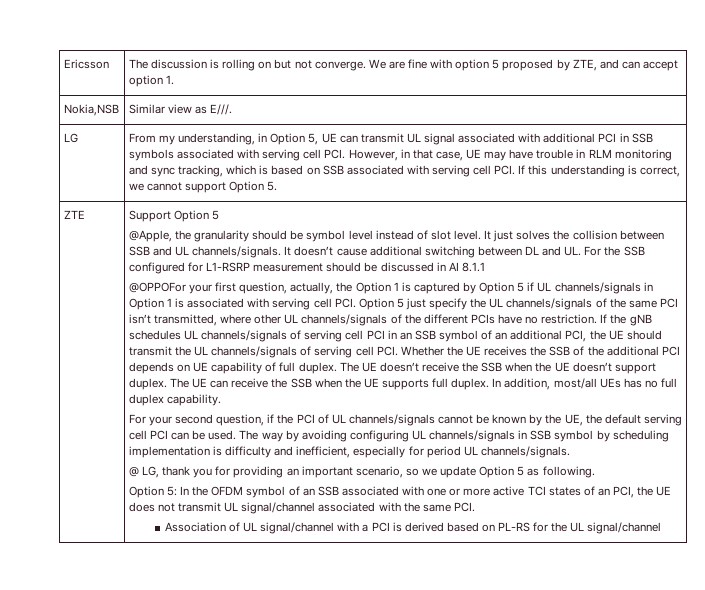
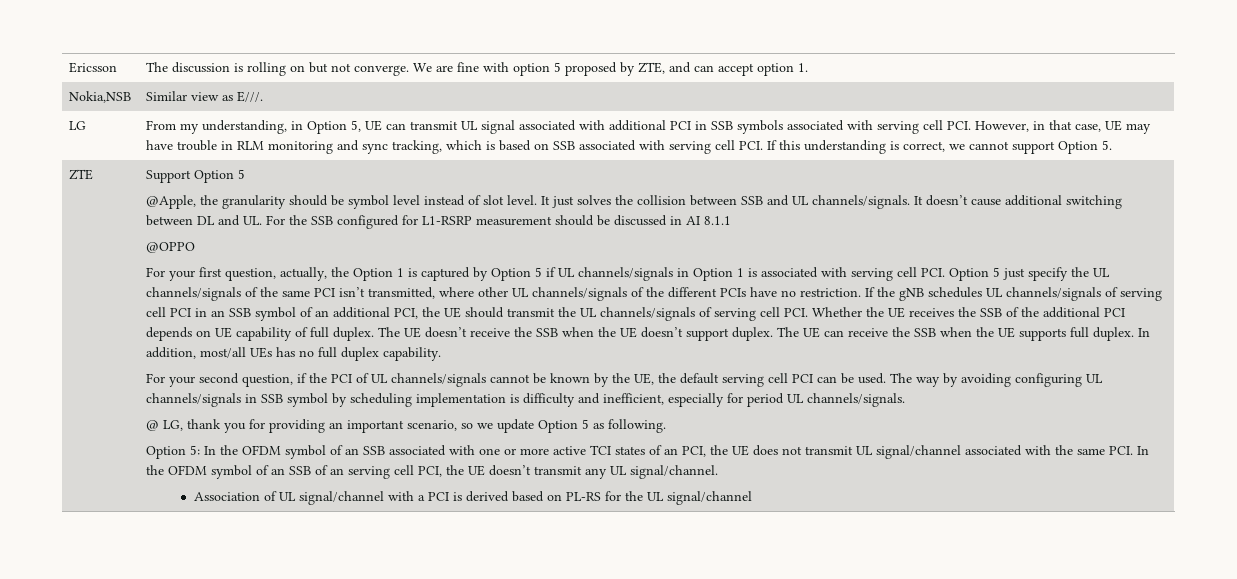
- @OPPOFor your first question, actually, the Option 1 is captured by Option 5 if UL channels/signals in Option 1 is associated with serving cell PCI. Option 5 just specify the UL channels/signals of the same PCI isn’t transmitted, where other UL channels/signals of the different PCIs have no restriction.
+ @OPPO
+ For your first question, actually, the Option 1 is captured by Option 5 if UL channels/signals in Option 1 is associated with serving cell PCI. Option 5 just specify the UL channels/signals of the same PCI isn’t transmitted, where other UL channels/signals of the different PCIs have no restriction.
- Option 5: In the OFDM symbol of an SSB associated with one or more active TCI states of an PCI, the UE does not transmit UL signal/channel associated with the same PCI.
+ Option 5: In the OFDM symbol of an SSB associated with one or more active TCI states of an PCI, the UE does not transmit UL signal/channel associated with the same PCI. In the OFDM symbol of an SSB of an serving cell PCI, the UE doesn’t transmit any UL signal/channel.

